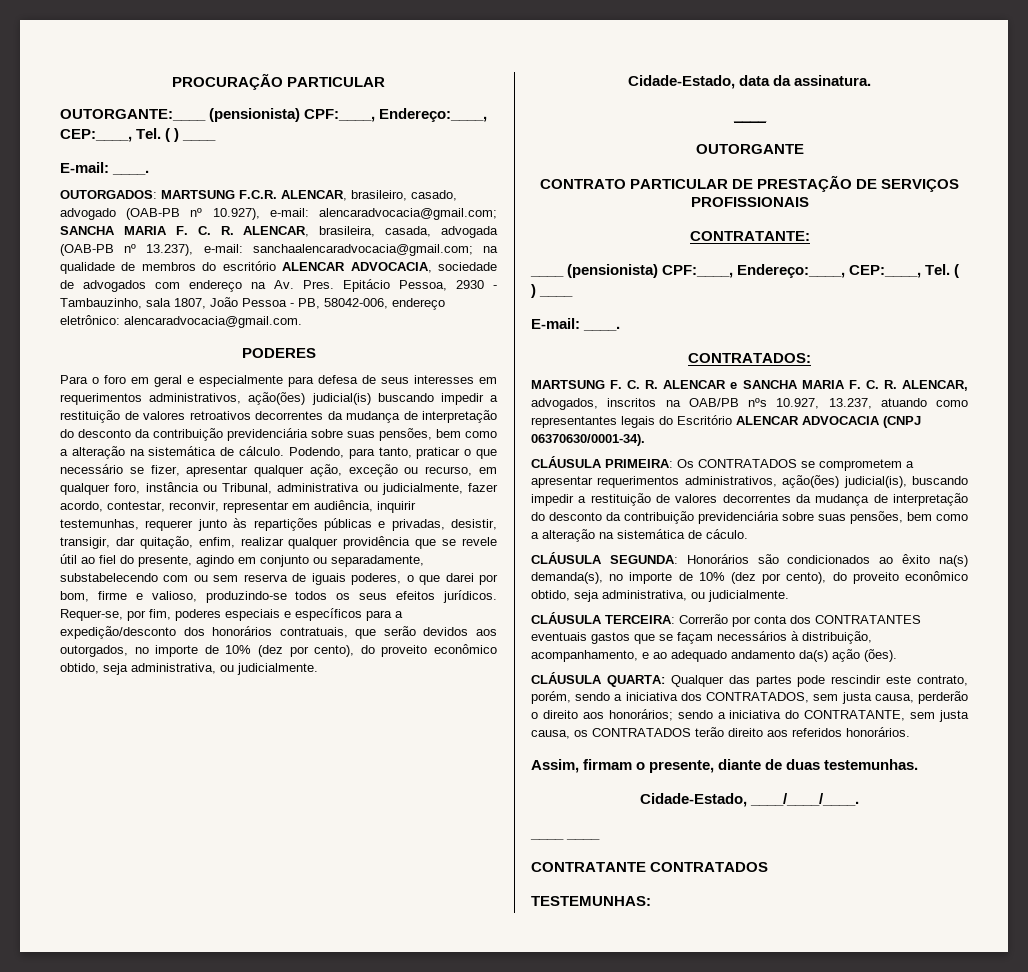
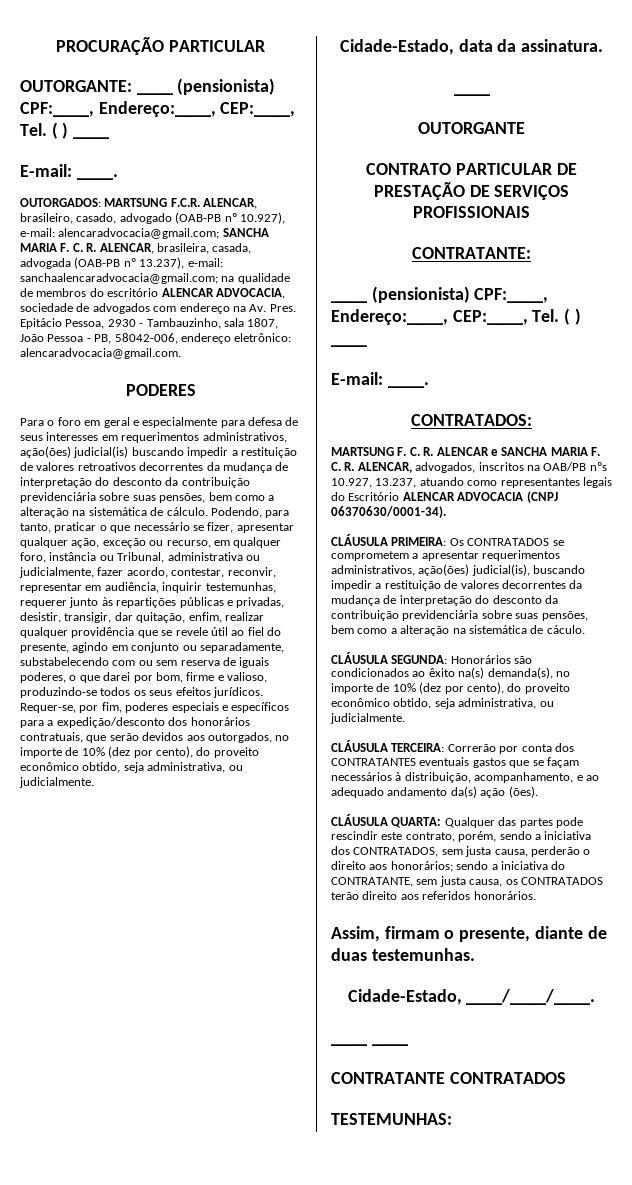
- OUTORGANTE:____ (pensionista) CPF:____, Endereço:____, CEP:____, Tel. ( ) ____
+ OUTORGANTE: ____ (pensionista) CPF:____, Endereço:____, CEP:____, Tel. ( ) ____

